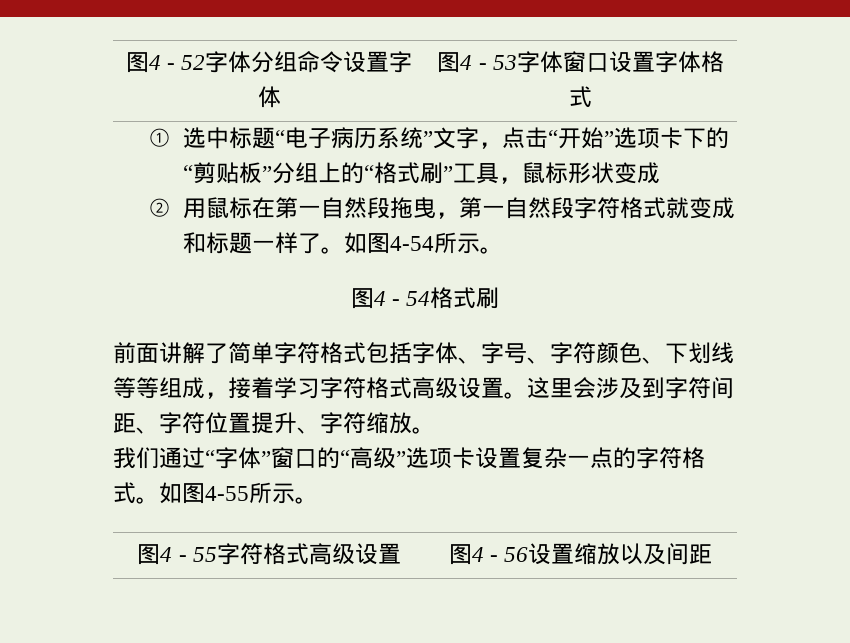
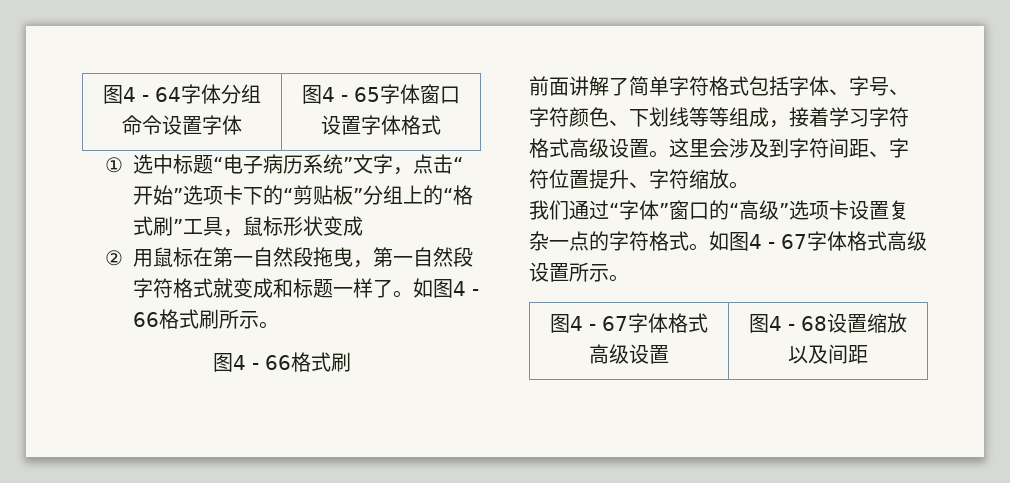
- 图4 - 52字体分组命令设置字体 | 图4 - 53字体窗口设置字体格式
+ 图4 - 64字体分组命令设置字体 | 图4 - 65字体窗口设置字体格式
- 如图4-54所示。
- 图4 - 54格式刷
+ 如图4 - 66格式刷所示。
+ 图4 - 66格式刷
- 如图4-55所示。
- 图4 - 55字符格式高级设置 | 图4 - 56设置缩放以及间距
+ 如图4 - 67字体格式高级设置所示。
+ 图4 - 67字体格式高级设置 | 图4 - 68设置缩放以及间距

